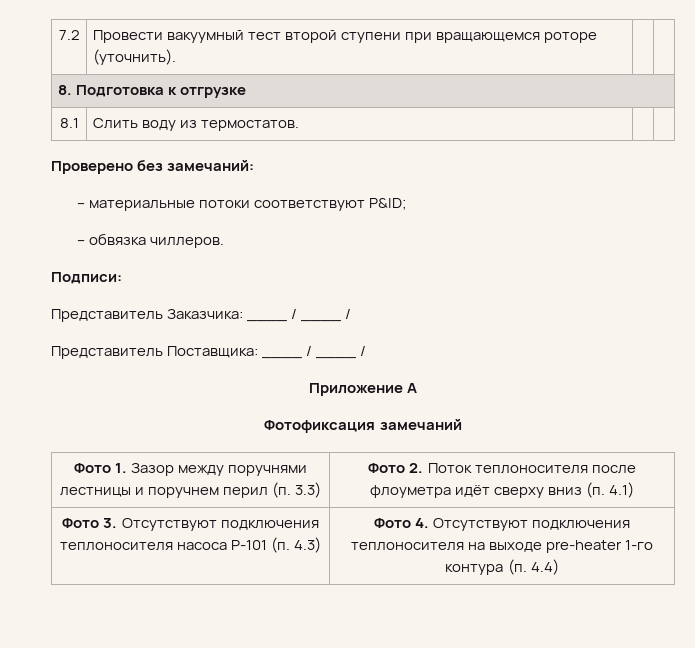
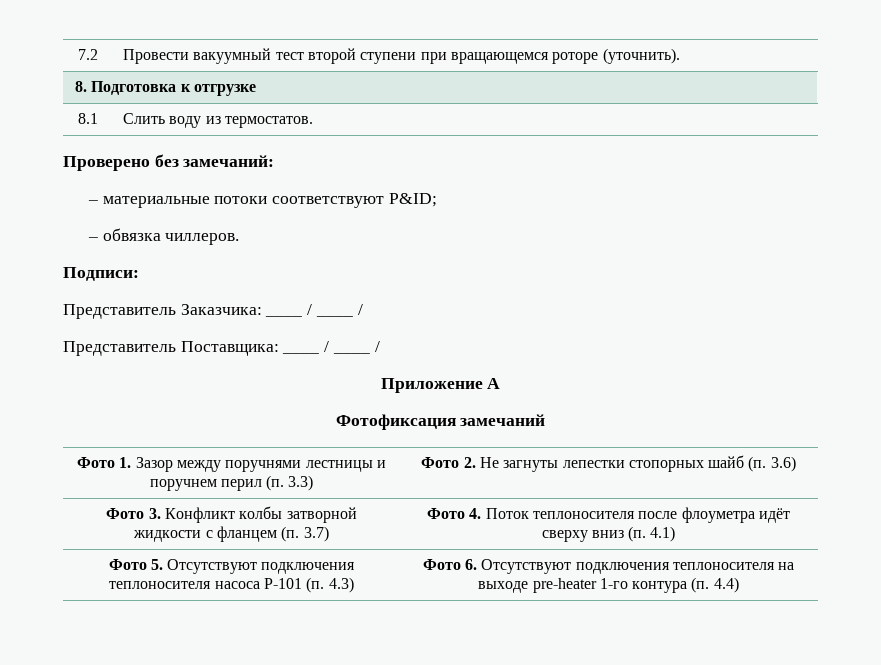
- Фото 1. Зазор между поручнями лестницы и поручнем перил (п. 3.3) | Фото 2. Поток теплоносителя после флоуметра идёт сверху вниз (п. 4.1)
+ Фото 1. Зазор между поручнями лестницы и поручнем перил (п. 3.3) | Фото 2. Не загнуты лепестки стопорных шайб (п. 3.6)
+ Фото 3. Конфликт колбы затворной жидкости с фланцем (п. 3.7) | Фото 4. Поток теплоносителя после флоуметра идёт сверху вниз (п. 4.1)
- Фото 3. Отсутствуют подключения теплоносителя насоса Р-101 (п. 4.3) | Фото 4. Отсутствуют подключения теплоносителя на выходе pre-heater 1-го контура (п. 4.4)
+ Фото 5. Отсутствуют подключения теплоносителя насоса Р-101 (п. 4.3) | Фото 6. Отсутствуют подключения теплоносителя на выходе pre-heater 1-го контура (п. 4.4)

